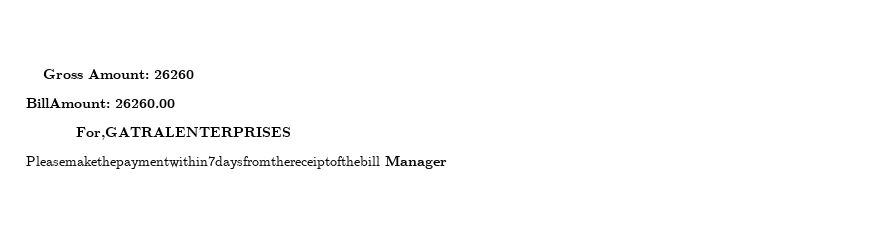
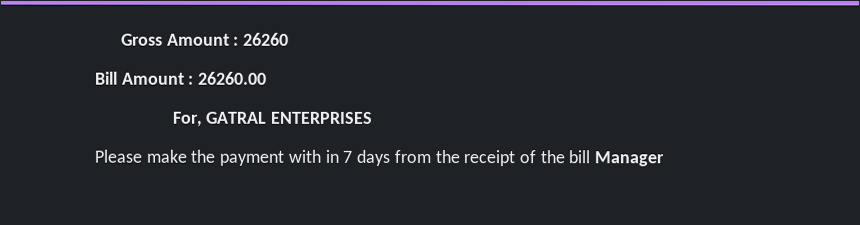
- Gross Amount: 26260
+ Gross Amount : 26260
- BillAmount: 26260.00
- For,GATRALENTERPRISES
- Pleasemakethepaymentwithin7daysfromthereceiptofthebill Manager
+ Bill Amount : 26260.00
+ For, GATRAL ENTERPRISES
+ Please make the payment with in 7 days from the receipt of the bill Manager

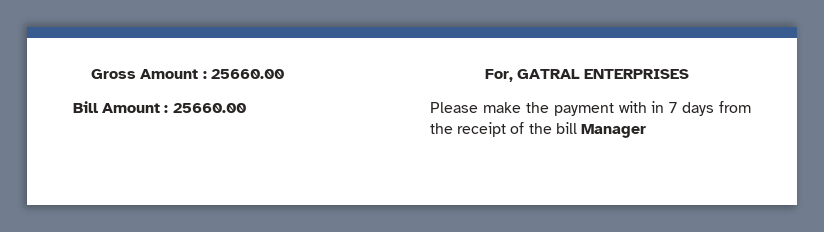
- Gross Amount : 26260
+ Gross Amount : 25660.00
- Bill Amount : 26260.00
+ Bill Amount : 25660.00

